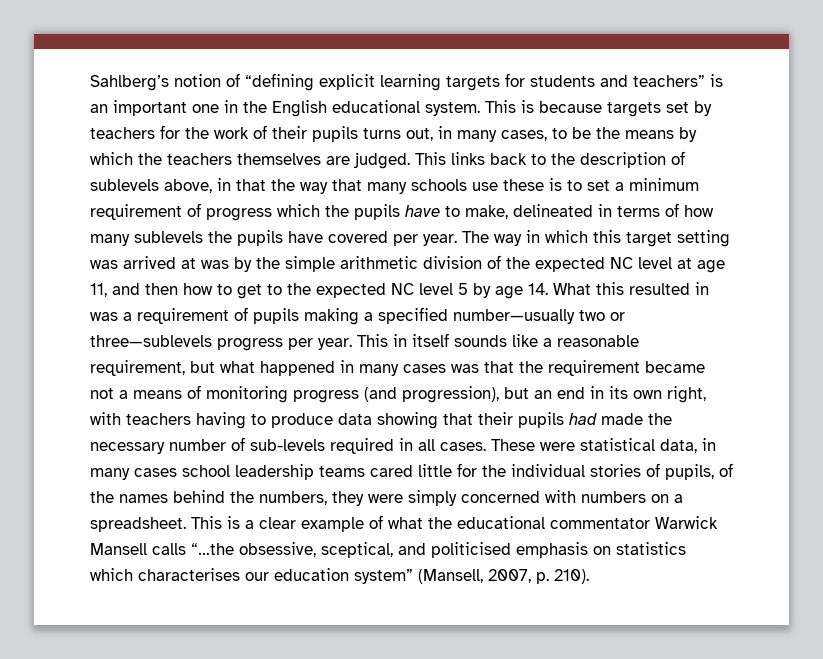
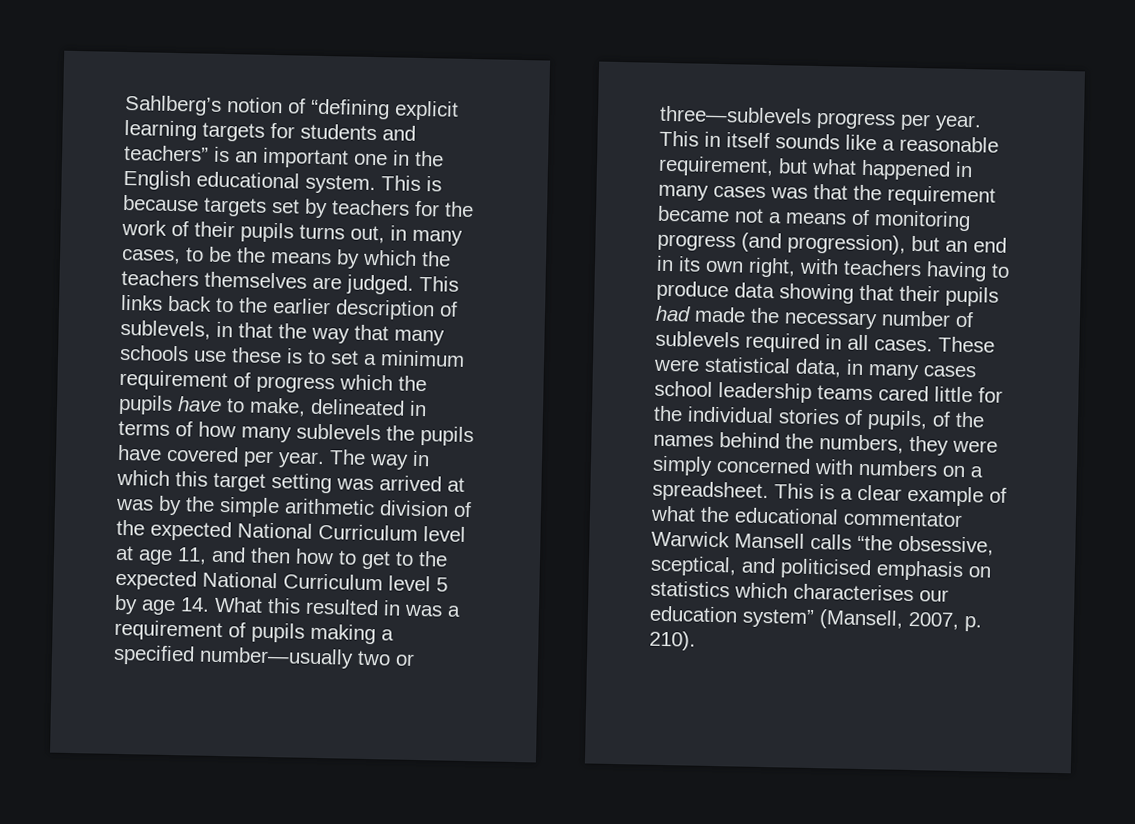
- This links back to the description of sublevels above, in that the way that many schools use these is to set a minimum requirement of progress which the pupils have to make, delineated in terms of how many sublevels the pupils have covered per year.
+ This links back to the earlier description of sublevels, in that the way that many schools use these is to set a minimum requirement of progress which the pupils have to make, delineated in terms of how many sublevels the pupils have covered per year.
- The way in which this target setting was arrived at was by the simple arithmetic division of the expected NC level at age 11, and then how to get to the expected NC level 5 by age 14. What this resulted in was a requirement of pupils making a specified number—usually two or three—sublevels progress per year.
+ The way in which this target setting was arrived at was by the simple arithmetic division of the expected National Curriculum level at age 11, and then how to get to the expected National Curriculum level 5 by age 14. What this resulted in was a requirement of pupils making a specified number—usually two or three—sublevels progress per year.
- This in itself sounds like a reasonable requirement, but what happened in many cases was that the requirement became not a means of monitoring progress (and progression), but an end in its own right, with teachers having to produce data showing that their pupils had made the necessary number of sub-levels required in all cases.
+ This in itself sounds like a reasonable requirement, but what happened in many cases was that the requirement became not a means of monitoring progress (and progression), but an end in its own right, with teachers having to produce data showing that their pupils had made the necessary number of sublevels required in all cases.
- This is a clear example of what the educational commentator Warwick Mansell calls “…the obsessive, sceptical, and politicised emphasis on statistics which characterises our education system” (Mansell, 2007, p. 210).
+ This is a clear example of what the educational commentator Warwick Mansell calls “the obsessive, sceptical, and politicised emphasis on statistics which characterises our education system” (Mansell, 2007, p. 210).

